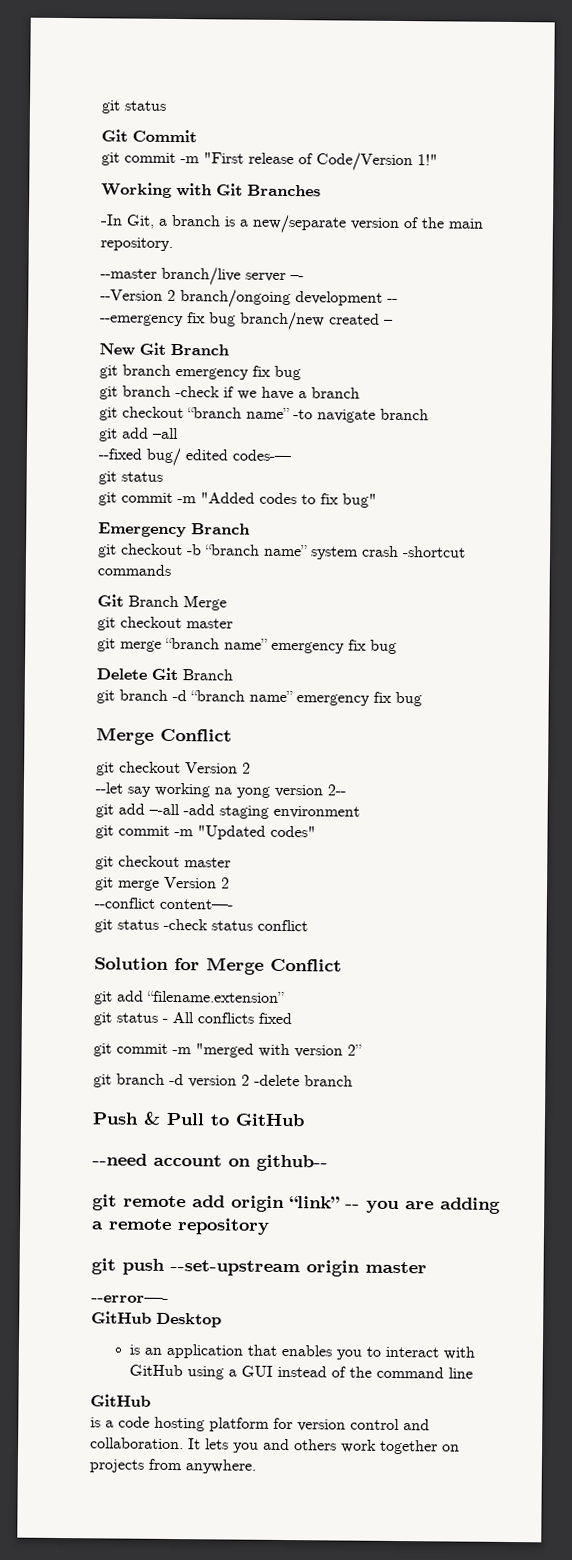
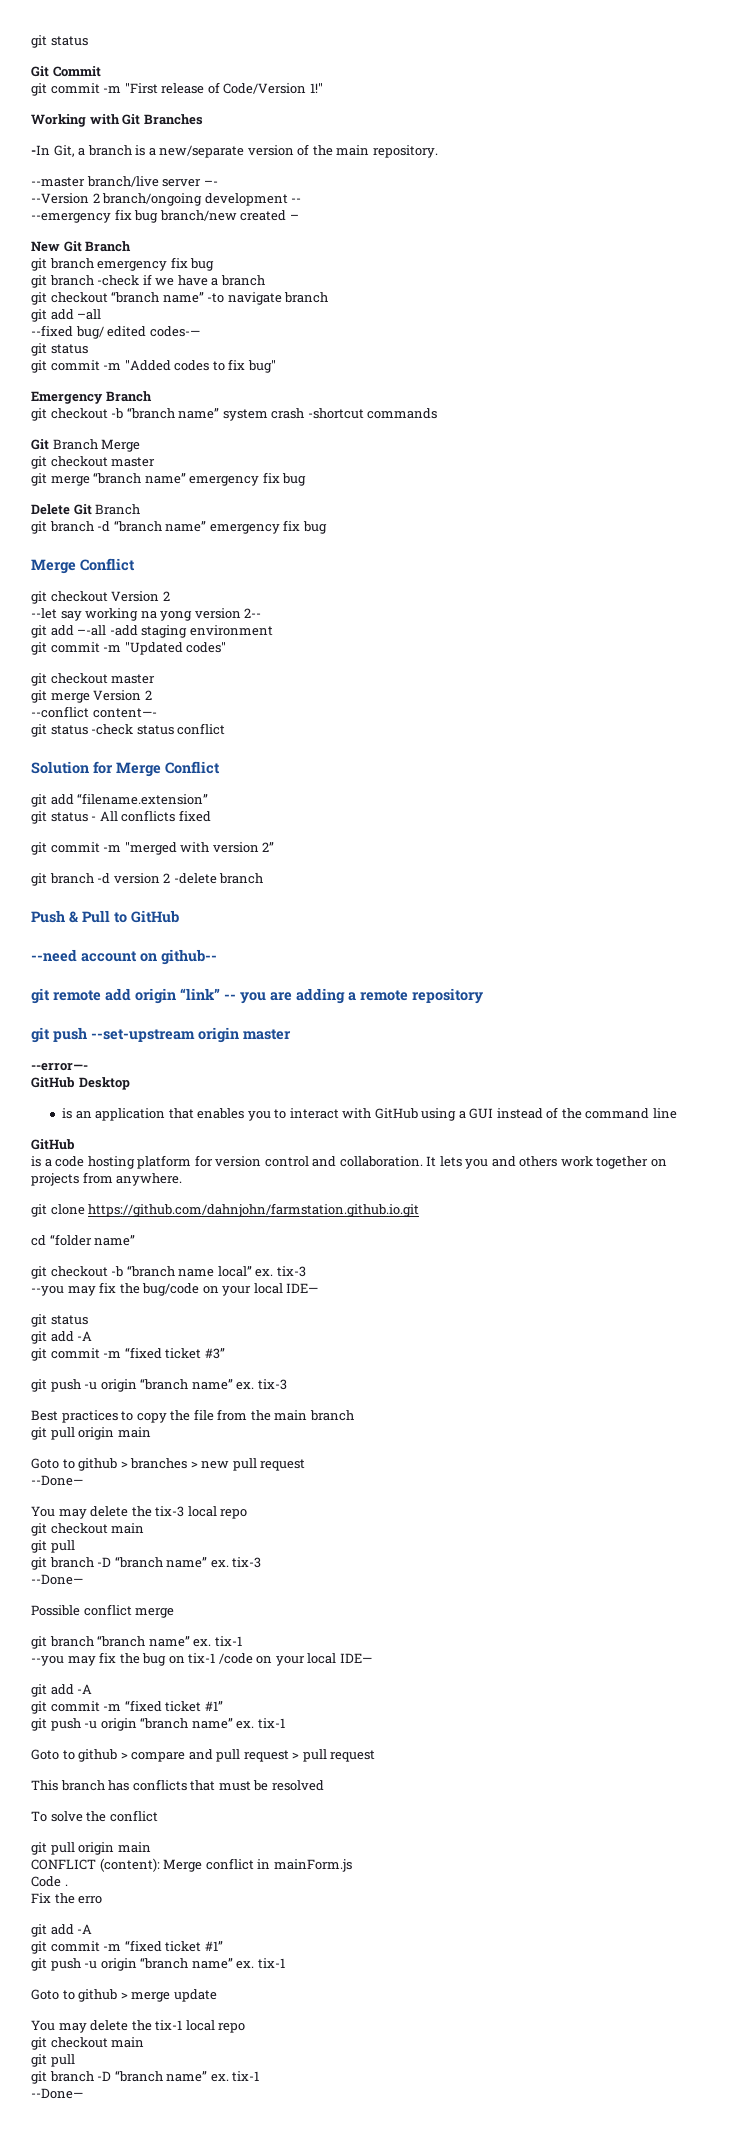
+ git clone https://github.com/dahnjohn/farmstation.github.io.git
+ cd “folder name”
+ git checkout -b “branch name local” ex. tix-3
+ --you may fix the bug/code on your local IDE—
+ git status
+ git add -A
+ git commit -m “fixed ticket #3”
+ git push -u origin “branch name” ex. tix-3
+ Best practices to copy the file from the main branch
+ git pull origin main
+ Goto to github > branches > new pull request
+ --Done—
+ You may delete the tix-3 local repo
+ git checkout main
+ git pull
+ git branch -D “branch name” ex. tix-3
+ --Done—
+ Possible conflict merge
+ git branch “branch name” ex. tix-1
+ --you may fix the bug on tix-1 /code on your local IDE—
+ git add -A
+ git commit -m “fixed ticket #1”
+ git push -u origin “branch name” ex. tix-1
+ Goto to github > compare and pull request > pull request
+ This branch has conflicts that must be resolved
+ To solve the conflict
+ git pull origin main
+ CONFLICT (content): Merge conflict in mainForm.js
+ Code .
+ Fix the erro
+ git add -A
+ git commit -m “fixed ticket #1”
+ git push -u origin “branch name” ex. tix-1
+ Goto to github > merge update
+ You may delete the tix-1 local repo
+ git checkout main
+ git pull
+ git branch -D “branch name” ex. tix-1
+ --Done—

